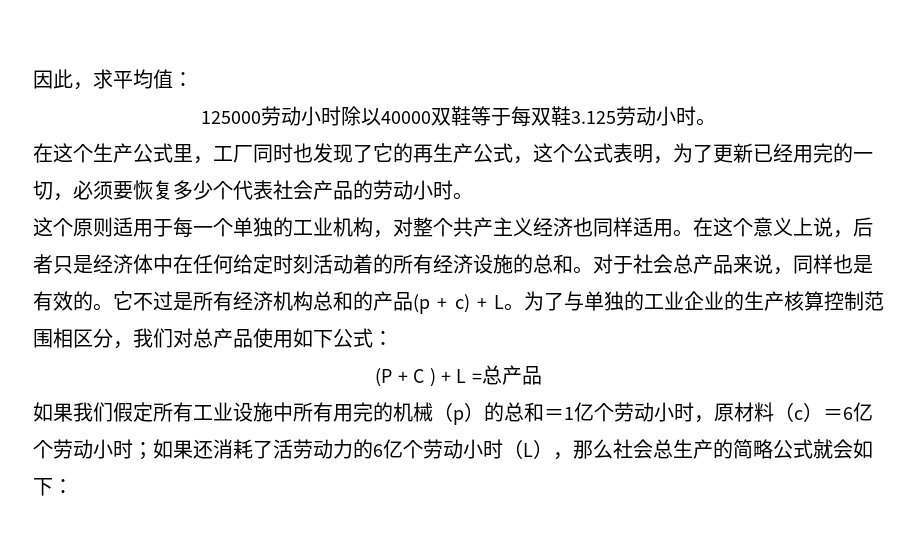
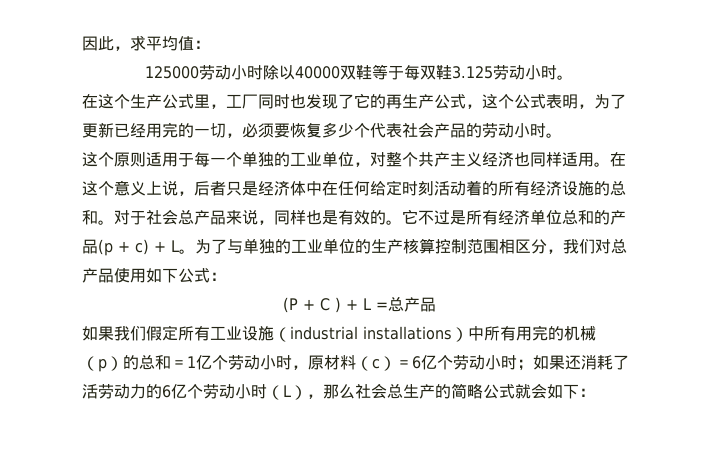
- 这个原则适用于每一个单独的工业机构，对整个共产主义经济也同样适用。
+ 这个原则适用于每一个单独的工业单位，对整个共产主义经济也同样适用。
- 它不过是所有经济机构总和的产品(p + c) + L。
+ 它不过是所有经济单位总和的产品(p + c) + L。
- 为了与单独的工业企业的生产核算控制范围相区分，我们对总产品使用如下公式：
+ 为了与单独的工业单位的生产核算控制范围相区分，我们对总产品使用如下公式：
- 如果我们假定所有工业设施中所有用完的机械（p）的总和＝1亿个劳动小时，原材料（c）＝6亿个劳动小时；如果还消耗了活劳动力的6亿个劳动小时（L），那么社会总生产的简略公式就会如下：
+ 如果我们假定所有工业设施（industrial installations）中所有用完的机械（p）的总和＝1亿个劳动小时，原材料（c）＝6亿个劳动小时；如果还消耗了活劳动力的6亿个劳动小时（L），那么社会总生产的简略公式就会如下：

